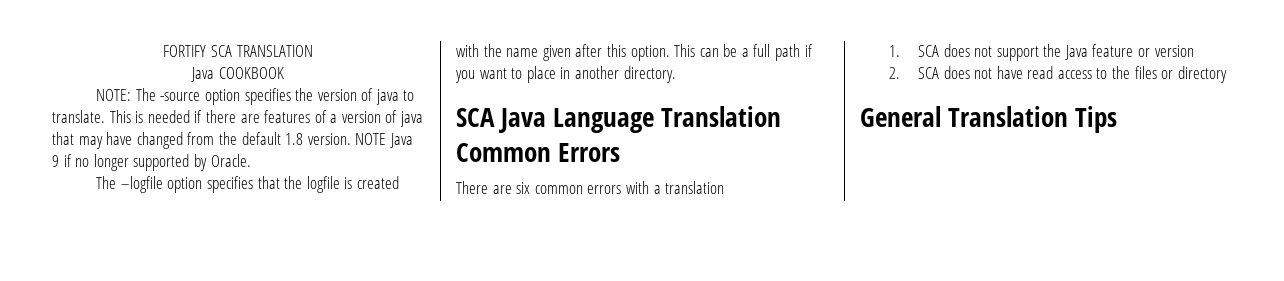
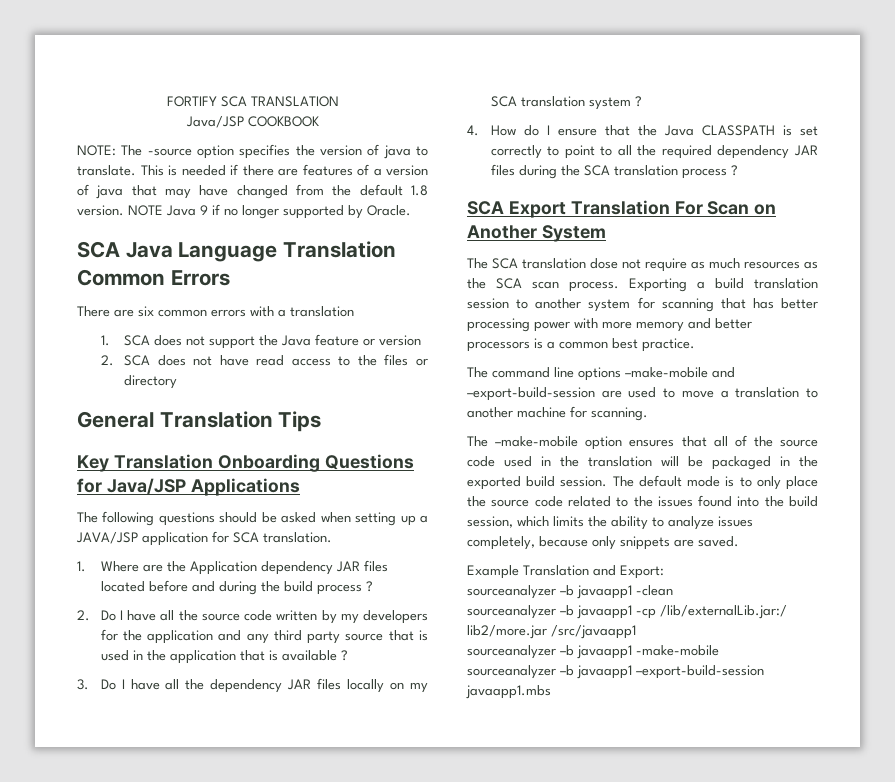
- Java COOKBOOK
+ Java/JSP COOKBOOK
- The –logfile option specifies that the logfile is created with the name given after this option. This can be a full path if you want to place in another directory.
+ Key Translation Onboarding Questions for Java/JSP Applications
+ The following questions should be asked when setting up a JAVA/JSP application for SCA translation.
+ 1. Where are the Application dependency JAR files located before and during the build process ?
+ 2. Do I have all the source code written by my developers for the application and any third party source that is used in the application that is available ?
+ 3. Do I have all the dependency JAR files locally on my SCA translation system ?
+ 4. How do I ensure that the Java CLASSPATH is set correctly to point to all the required dependency JAR files during the SCA translation process ?
+ SCA Export Translation For Scan on Another System
+ The SCA translation dose not require as much resources as the SCA scan process. Exporting a build translation session to another system for scanning that has better processing power with more memory and better processors is a common best practice.
+ The command line options –make-mobile and –export-build-session are used to move a translation to another machine for scanning.
+ The –make-mobile option ensures that all of the source code used in the translation will be packaged in the exported build session. The default mode is to only place the source code related to the issues found into the build session, which limits the ability to analyze issues completely, because only snippets are saved.
+ Example Translation and Export:
+ sourceanalyzer –b javaapp1 -clean
+ sourceanalyzer –b javaapp1 -cp /lib/externalLib.jar:/ lib2/more.jar /src/javaapp1
+ sourceanalyzer –b javaapp1 -make-mobile
+ sourceanalyzer –b javaapp1 –export-build-session javaapp1.mbs

